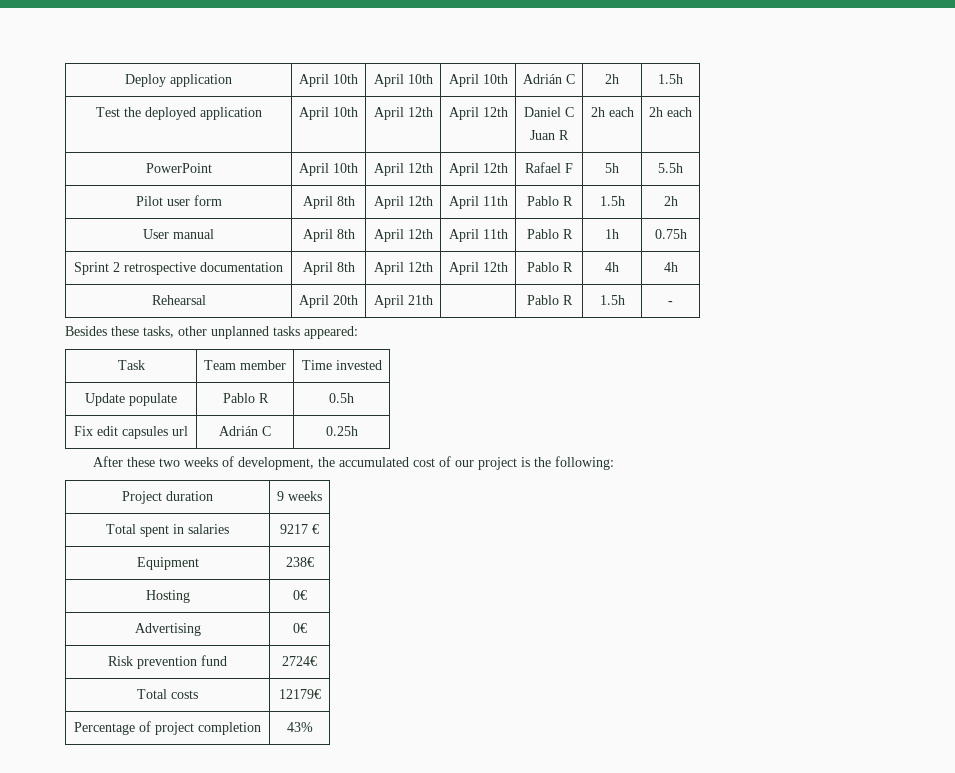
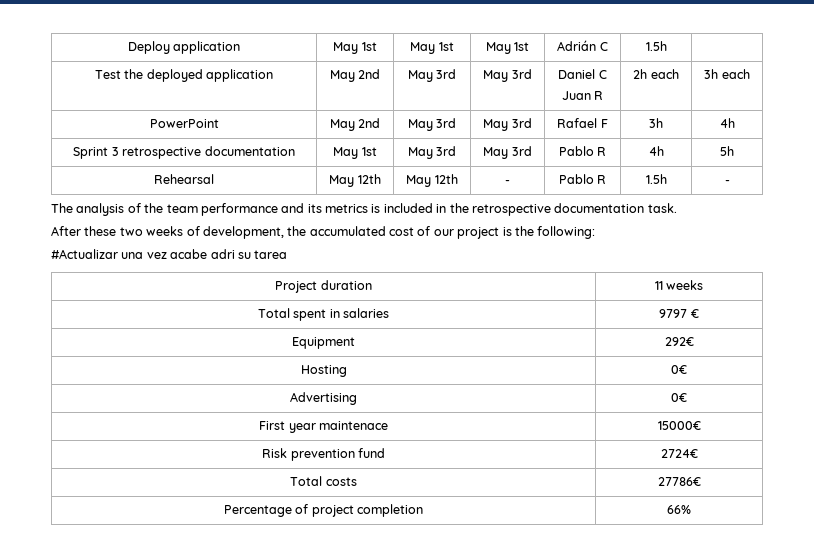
- Deploy application | April 10th | April 10th | April 10th | Adrián C | 2h | 1.5h
+ Deploy application | May 1st | May 1st | May 1st | Adrián C | 1.5h |
- Test the deployed application | April 10th | April 12th | April 12th | Daniel C
- Juan R | 2h each | 2h each
+ Test the deployed application | May 2nd | May 3rd | May 3rd | Daniel C
+ Juan R | 2h each | 3h each
- PowerPoint | April 10th | April 12th | April 12th | Rafael F | 5h | 5.5h
- Pilot user form | April 8th | April 12th | April 11th | Pablo R | 1.5h | 2h
- User manual | April 8th | April 12th | April 11th | Pablo R | 1h | 0.75h
+ PowerPoint | May 2nd | May 3rd | May 3rd | Rafael F | 3h | 4h
- Sprint 2 retrospective documentation | April 8th | April 12th | April 12th | Pablo R | 4h | 4h
+ Sprint 3 retrospective documentation | May 1st | May 3rd | May 3rd | Pablo R | 4h | 5h
- Rehearsal | April 20th | April 21th | | Pablo R | 1.5h | -
+ Rehearsal | May 12th | May 12th | - | Pablo R | 1.5h | -
- Besides these tasks, other unplanned tasks appeared:
- Task | Team member | Time invested
- Update populate | Pablo R | 0.5h
- Fix edit capsules url | Adrián C | 0.25h
+ The analysis of the team performance and its metrics is included in the retrospective documentation task.
+ #Actualizar una vez acabe adri su tarea
- Project duration | 9 weeks
+ Project duration | 11 weeks
- Total spent in salaries | 9217 €
+ Total spent in salaries | 9797 €
- Equipment | 238€
+ Equipment | 292€
+ First year maintenace | 15000€
- Total costs | 12179€
+ Total costs | 27786€
- Percentage of project completion | 43%
+ Percentage of project completion | 66%

